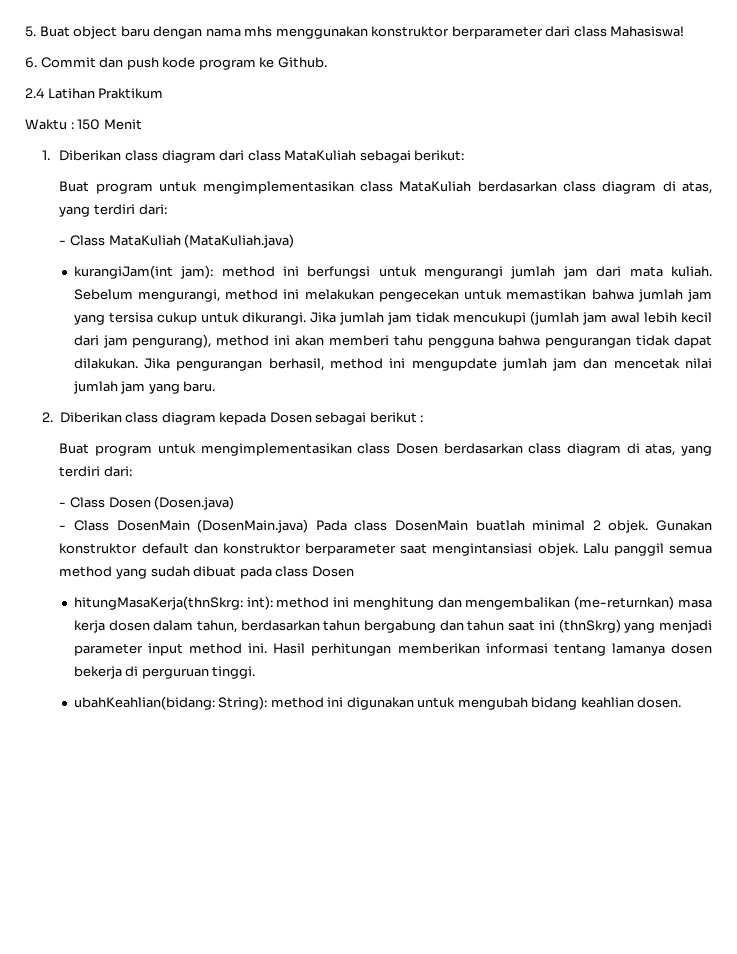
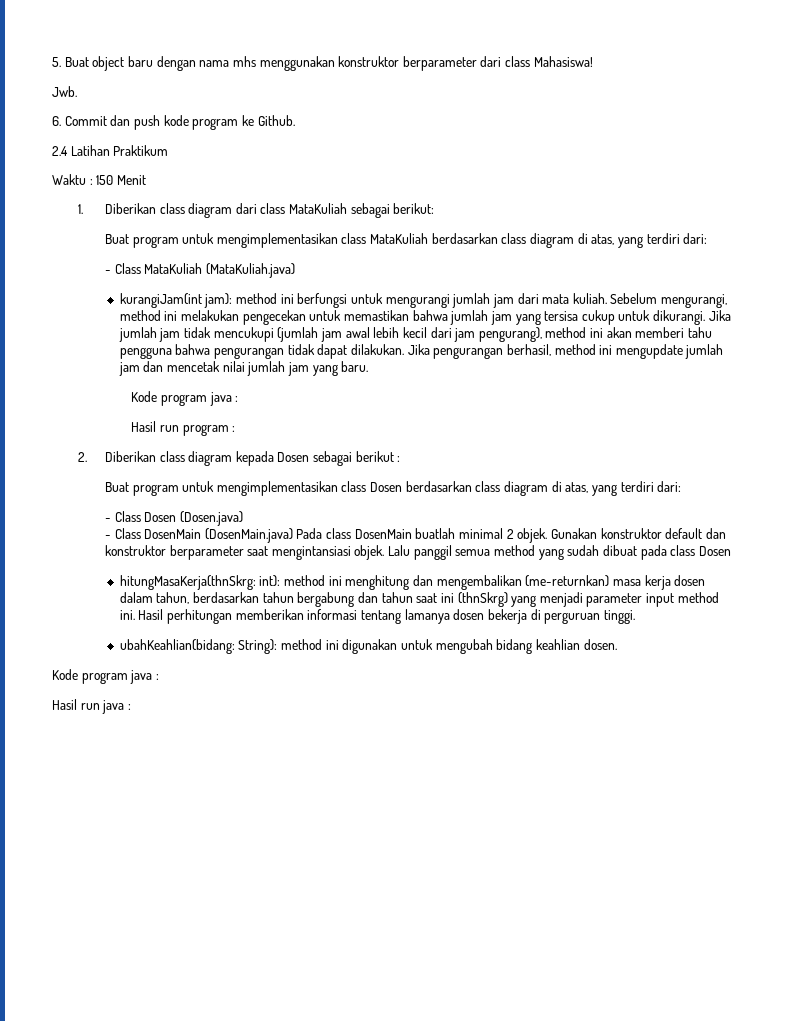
+ Jwb.
  Jika pengurangan berhasil, method ini mengupdate jumlah jam dan mencetak nilai jumlah jam yang baru.
+ Kode program java :
+ Hasil run program :
  ubahKeahlian(bidang: String): method ini digunakan untuk mengubah bidang keahlian dosen.
+ Kode program java :
+ Hasil run java :

